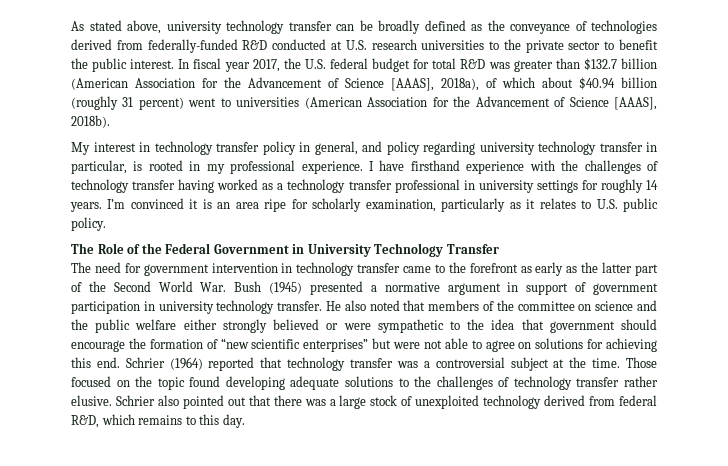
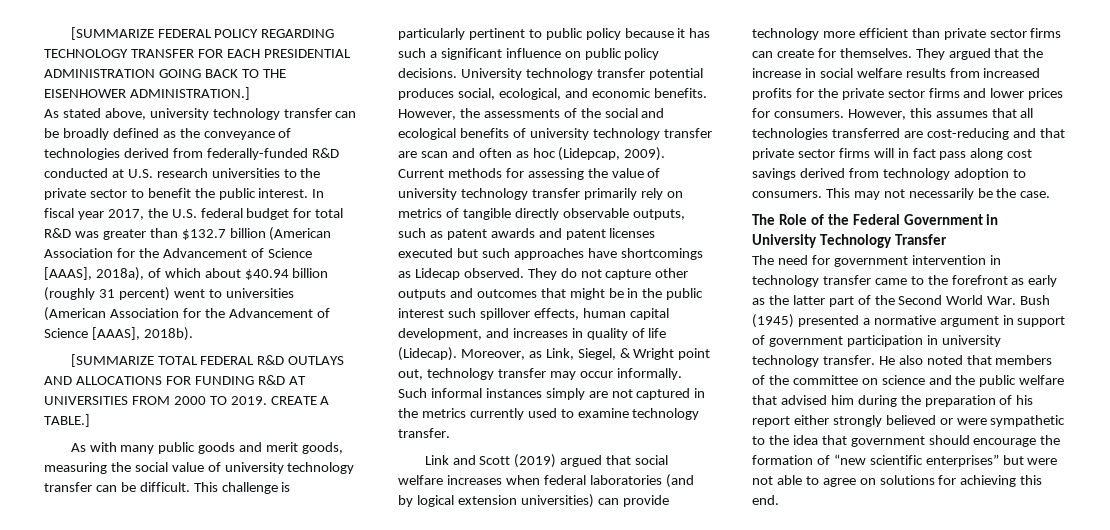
+ [SUMMARIZE FEDERAL POLICY REGARDING TECHNOLOGY TRANSFER FOR EACH PRESIDENTIAL ADMINISTRATION GOING BACK TO THE EISENHOWER ADMINISTRATION.]
- My interest in technology transfer policy in general, and policy regarding university technology transfer in particular, is rooted in my professional experience. I have firsthand experience with the challenges of technology transfer having worked as a technology transfer professional in university settings for roughly 14 years. I’m convinced it is an area ripe for scholarly examination, particularly as it relates to U.S. public policy.
+ [SUMMARIZE TOTAL FEDERAL R&D OUTLAYS AND ALLOCATIONS FOR FUNDING R&D AT UNIVERSITIES FROM 2000 TO 2019. CREATE A TABLE.]
+ As with many public goods and merit goods, measuring the social value of university technology transfer can be difficult. This challenge is particularly pertinent to public policy because it has such a significant influence on public policy decisions. University technology transfer potential produces social, ecological, and economic benefits. However, the assessments of the social and ecological benefits of university technology transfer are scan and often as hoc (Lidepcap, 2009). Current methods for assessing the value of university technology transfer primarily rely on metrics of tangible directly observable outputs, such as patent awards and patent licenses executed but such approaches have shortcomings as Lidecap observed. They do not capture other outputs and outcomes that might be in the public interest such spillover effects, human capital development, and increases in quality of life (Lidecap). Moreover, as Link, Siegel, & Wright point out, technology transfer may occur informally. Such informal instances simply are not captured in the metrics currently used to examine technology transfer.
+ Link and Scott (2019) argued that social welfare increases when federal laboratories (and by logical extension universities) can provide technology more efficient than private sector firms can create for themselves. They argued that the increase in social welfare results from increased profits for the private sector firms and lower prices for consumers. However, this assumes that all technologies transferred are cost-reducing and that private sector firms will in fact pass along cost savings derived from technology adoption to consumers. This may not necessarily be the case.
- He also noted that members of the committee on science and the public welfare either strongly believed or were sympathetic to the idea that government should encourage the formation of “new scientific enterprises” but were not able to agree on solutions for achieving this end. Schrier (1964) reported that technology transfer was a controversial subject at the time. Those focused on the topic found developing adequate solutions to the challenges of technology transfer rather elusive. Schrier also pointed out that there was a large stock of unexploited technology derived from federal R&D, which remains to this day.
+ He also noted that members of the committee on science and the public welfare that advised him during the preparation of his report either strongly believed or were sympathetic to the idea that government should encourage the formation of “new scientific enterprises” but were not able to agree on solutions for achieving this end.

